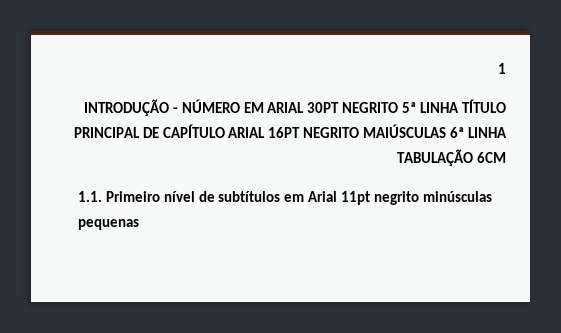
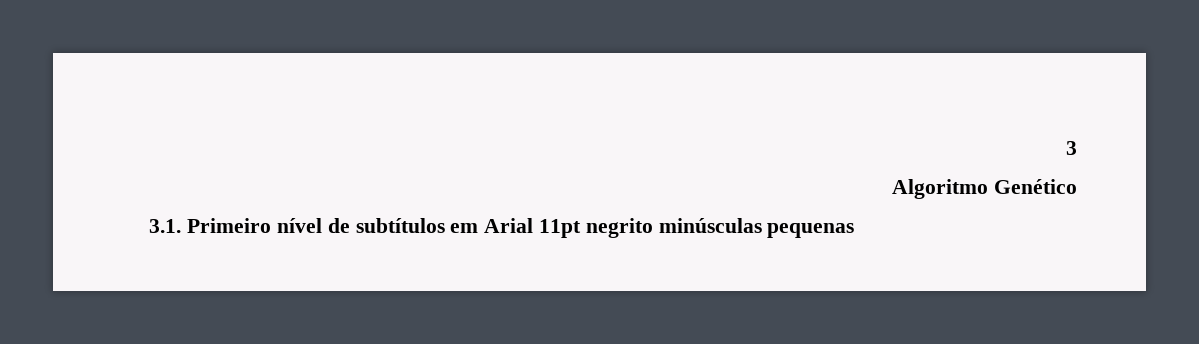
- 1
- INTRODUÇÃO - NÚMERO EM ARIAL 30PT NEGRITO 5ª LINHA TÍTULO PRINCIPAL DE CAPÍTULO ARIAL 16PT NEGRITO MAIÚSCULAS 6ª LINHA TABULAÇÃO 6CM
- 1.1. Primeiro nível de subtítulos em Arial 11pt negrito minúsculas pequenas
+ 3
+ Algoritmo Genético
+ 3.1. Primeiro nível de subtítulos em Arial 11pt negrito minúsculas pequenas

